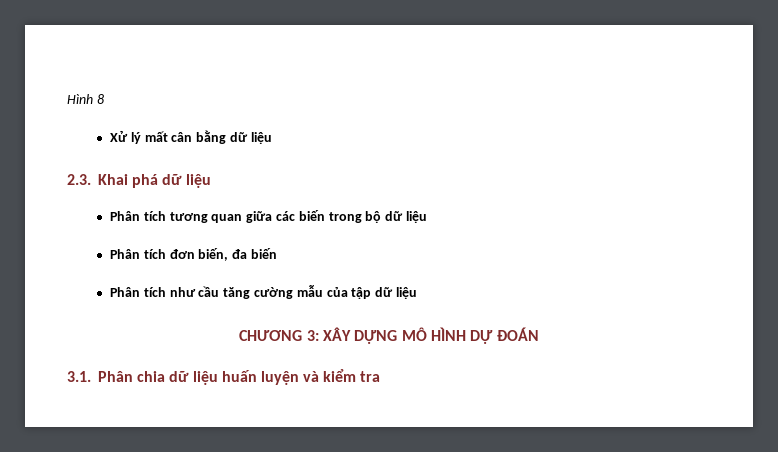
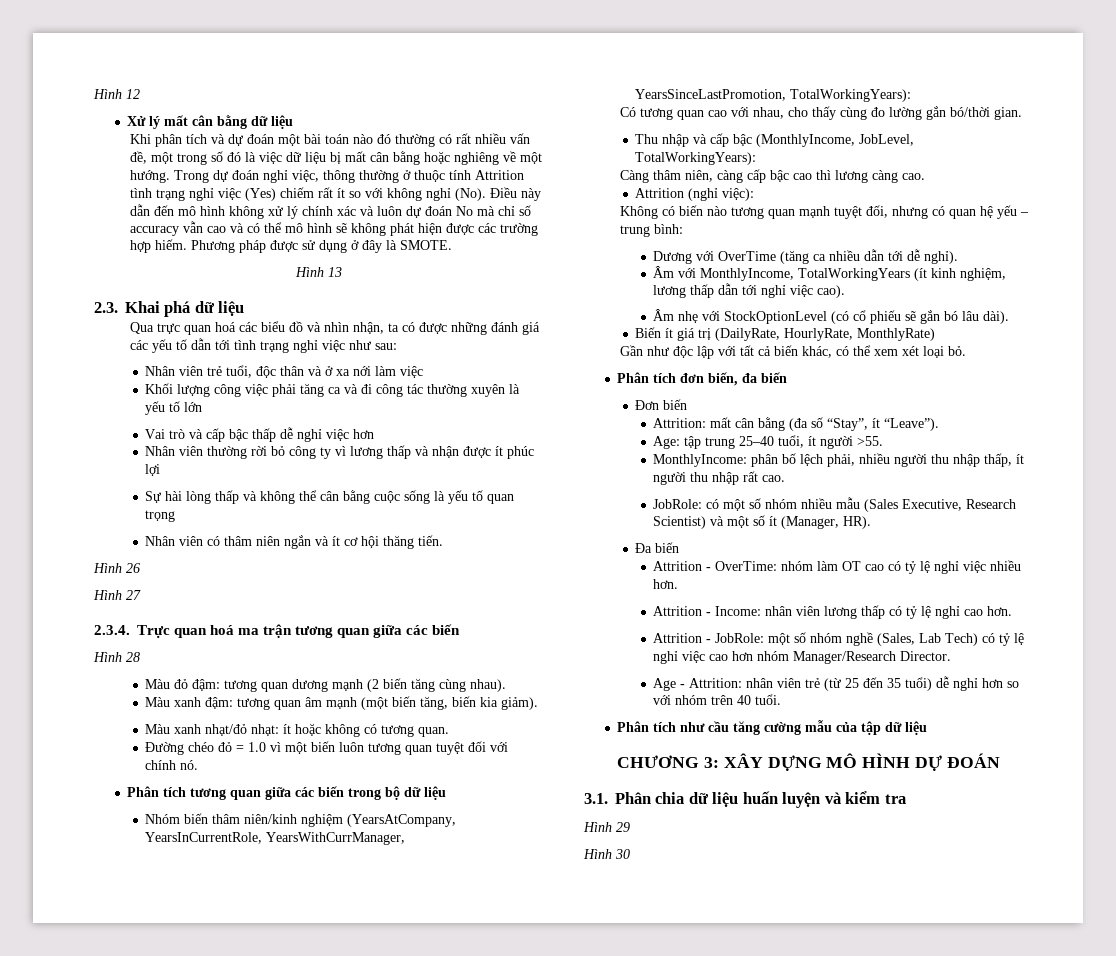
- Hình 8
+ Hình 12
+ Khi phân tích và dự đoán một bài toán nào đó thường có rất nhiều vấn đề, một trong số đó là việc dữ liệu bị mất cân bằng hoặc nghiêng về một hướng. Trong dự đoán nghỉ việc, thông thường ở thuộc tính Attrition tình trạng nghỉ việc (Yes) chiếm rất ít so với không nghỉ (No). Điều này dẫn đến mô hình không xử lý chính xác và luôn dự đoán No mà chỉ số accuracy vẫn cao và có thể mô hình sẽ không phát hiện được các trường hợp hiếm. Phương pháp được sử dụng ở đây là SMOTE.
+ Hình 13
+ Qua trực quan hoá các biểu đồ và nhìn nhận, ta có được những đánh giá các yếu tố dẫn tới tình trạng nghỉ việc như sau:
+ Nhân viên trẻ tuổi, độc thân và ở xa nới làm việc
+ Khối lượng công việc phải tăng ca và đi công tác thường xuyên là yếu tố lớn
+ Vai trò và cấp bậc thấp dễ nghỉ việc hơn
+ Nhân viên thường rời bỏ công ty vì lương thấp và nhận được ít phúc lợi
+ Sự hài lòng thấp và không thể cân bằng cuộc sống là yếu tố quan trọng
+ Nhân viên có thâm niên ngắn và ít cơ hội thăng tiến.
+ Hình 26
+ Hình 27
+ 2.3.4. Trực quan hoá ma trận tương quan giữa các biến
+ Hình 28
+ Màu đỏ đậm: tương quan dương mạnh (2 biến tăng cùng nhau).
+ Màu xanh đậm: tương quan âm mạnh (một biến tăng, biến kia giảm).
+ Màu xanh nhạt/đỏ nhạt: ít hoặc không có tương quan.
+ Đường chéo đỏ = 1.0 vì một biến luôn tương quan tuyệt đối với chính nó.
+ Nhóm biến thâm niên/kinh nghiệm (YearsAtCompany, YearsInCurrentRole, YearsWithCurrManager, YearsSinceLastPromotion, TotalWorkingYears):
+ Có tương quan cao với nhau, cho thấy cùng đo lường gắn bó/thời gian.
+ Thu nhập và cấp bậc (MonthlyIncome, JobLevel, TotalWorkingYears):
+ Càng thâm niên, càng cấp bậc cao thì lương càng cao.
+ Attrition (nghỉ việc):
+ Không có biến nào tương quan mạnh tuyệt đối, nhưng có quan hệ yếu – trung bình:
+ Dương với OverTime (tăng ca nhiều dẫn tới dễ nghỉ).
+ Âm với MonthlyIncome, TotalWorkingYears (ít kinh nghiệm, lương thấp dẫn tới nghỉ việc cao).
+ Âm nhẹ với StockOptionLevel (có cổ phiếu sẽ gắn bó lâu dài).
+ Biến ít giá trị (DailyRate, HourlyRate, MonthlyRate)
+ Gần như độc lập với tất cả biến khác, có thể xem xét loại bỏ.
+ Đơn biến
+ Attrition: mất cân bằng (đa số “Stay”, ít “Leave”).
+ Age: tập trung 25–40 tuổi, ít người >55.
+ MonthlyIncome: phân bố lệch phải, nhiều người thu nhập thấp, ít người thu nhập rất cao.
+ JobRole: có một số nhóm nhiều mẫu (Sales Executive, Research Scientist) và một số ít (Manager, HR).
+ Đa biến
+ Attrition - OverTime: nhóm làm OT cao có tỷ lệ nghỉ việc nhiều hơn.
+ Attrition - Income: nhân viên lương thấp có tỷ lệ nghỉ cao hơn.
+ Attrition - JobRole: một số nhóm nghề (Sales, Lab Tech) có tỷ lệ nghỉ việc cao hơn nhóm Manager/Research Director.
+ Age - Attrition: nhân viên trẻ (từ 25 đến 35 tuổi) dễ nghỉ hơn so với nhóm trên 40 tuổi.
+ Hình 29
+ Hình 30

